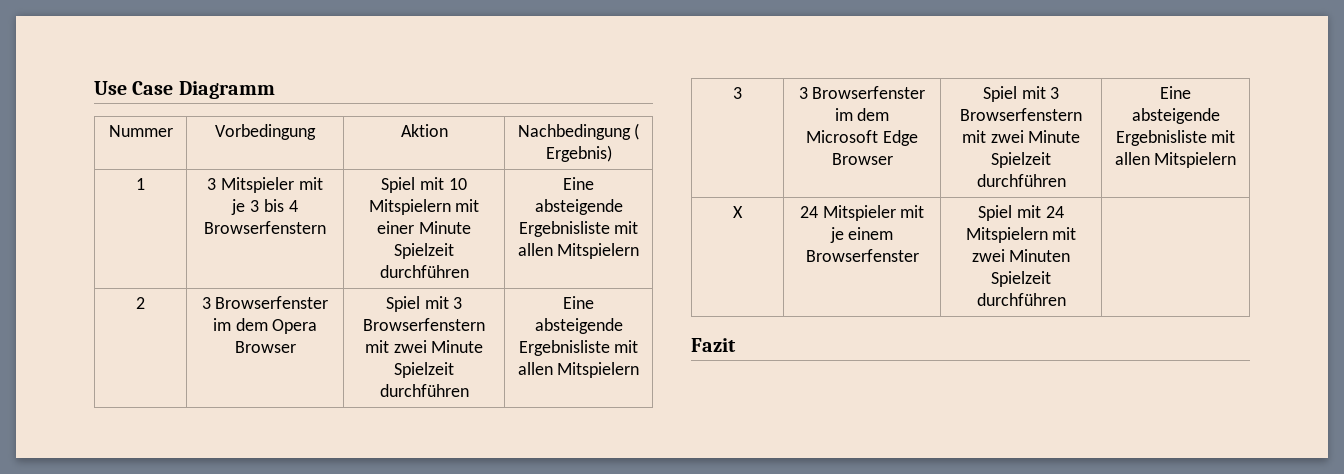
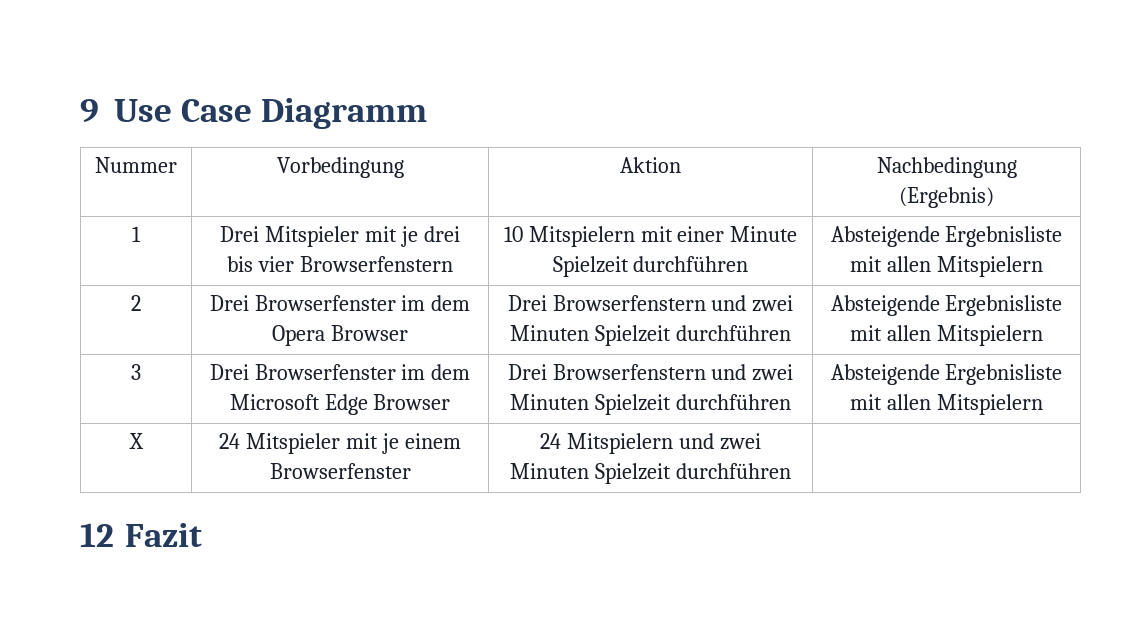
- Use Case Diagramm
+ 9 Use Case Diagramm
- Nummer | Vorbedingung | Aktion | Nachbedingung ( Ergebnis)
+ Nummer | Vorbedingung | Aktion | Nachbedingung (Ergebnis)
- 1 | 3 Mitspieler mit je 3 bis 4 Browserfenstern | Spiel mit 10 Mitspielern mit einer Minute Spielzeit durchführen | Eine absteigende Ergebnisliste mit allen Mitspielern
+ 1 | Drei Mitspieler mit je drei bis vier Browserfenstern | 10 Mitspielern mit einer Minute Spielzeit durchführen | Absteigende Ergebnisliste mit allen Mitspielern
- 2 | 3 Browserfenster im dem Opera Browser | Spiel mit 3 Browserfenstern mit zwei Minute Spielzeit durchführen | Eine absteigende Ergebnisliste mit allen Mitspielern
+ 2 | Drei Browserfenster im dem Opera Browser | Drei Browserfenstern und zwei Minuten Spielzeit durchführen | Absteigende Ergebnisliste mit allen Mitspielern
- 3 | 3 Browserfenster im dem Microsoft Edge Browser | Spiel mit 3 Browserfenstern mit zwei Minute Spielzeit durchführen | Eine absteigende Ergebnisliste mit allen Mitspielern
+ 3 | Drei Browserfenster im dem Microsoft Edge Browser | Drei Browserfenstern und zwei Minuten Spielzeit durchführen | Absteigende Ergebnisliste mit allen Mitspielern
- X | 24 Mitspieler mit je einem Browserfenster | Spiel mit 24 Mitspielern mit zwei Minuten Spielzeit durchführen |
+ X | 24 Mitspieler mit je einem Browserfenster | 24 Mitspielern und zwei Minuten Spielzeit durchführen |
- Fazit
+ 12 Fazit

